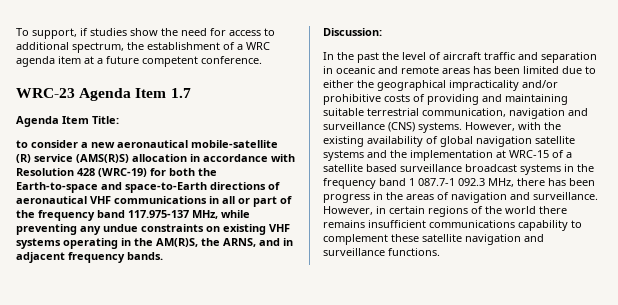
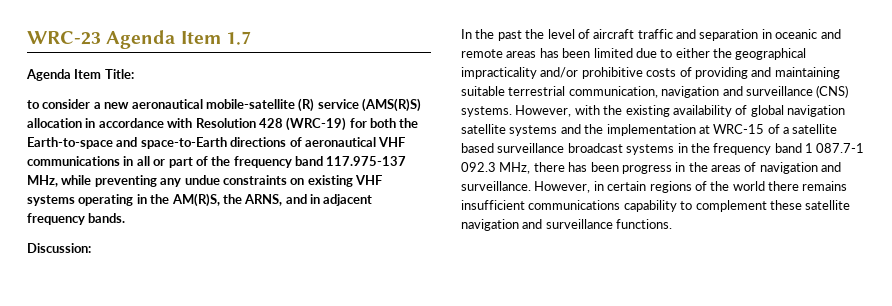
- To support, if studies show the need for access to additional spectrum, the establishment of a WRC agenda item at a future competent conference.

